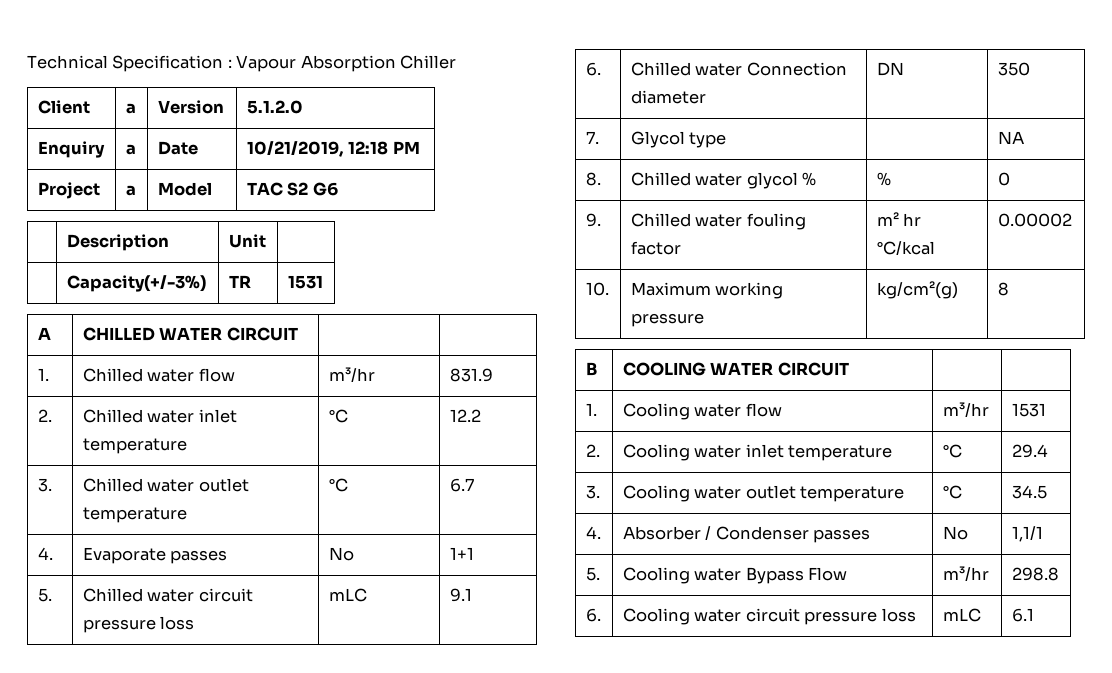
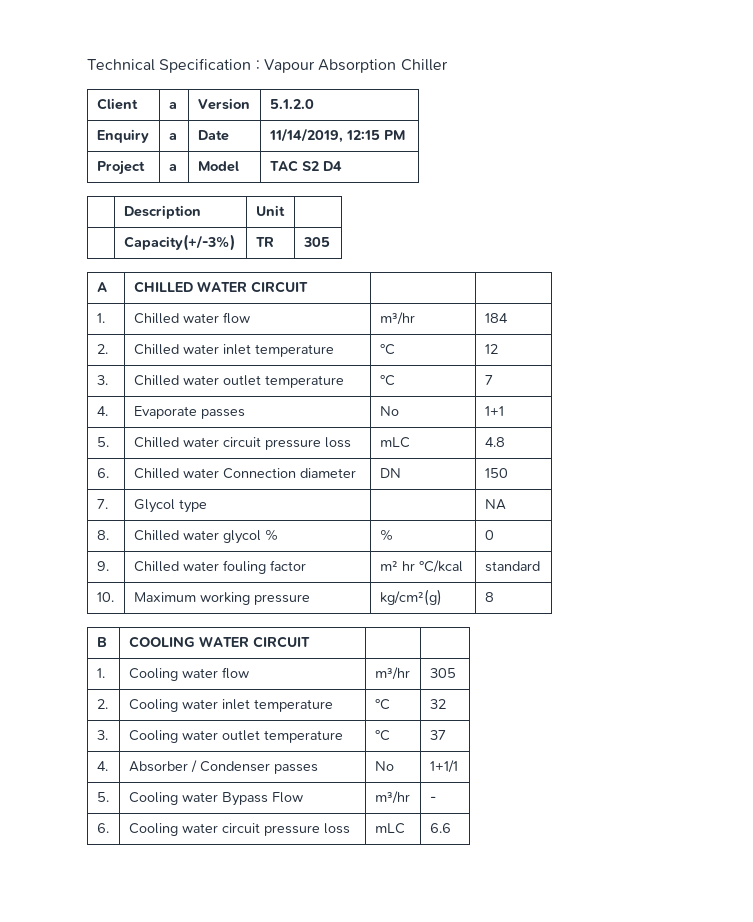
- Enquiry | a | Date | 10/21/2019, 12:18 PM
+ Enquiry | a | Date | 11/14/2019, 12:15 PM
- Project | a | Model | TAC S2 G6
+ Project | a | Model | TAC S2 D4
- | Capacity(+/-3%) | TR | 1531
+ | Capacity(+/-3%) | TR | 305
- 1. | Chilled water flow | m³/hr | 831.9
+ 1. | Chilled water flow | m³/hr | 184
- 2. | Chilled water inlet temperature | °C | 12.2
+ 2. | Chilled water inlet temperature | °C | 12
- 3. | Chilled water outlet temperature | °C | 6.7
+ 3. | Chilled water outlet temperature | °C | 7
- 5. | Chilled water circuit pressure loss | mLC | 9.1
+ 5. | Chilled water circuit pressure loss | mLC | 4.8
- 6. | Chilled water Connection diameter | DN | 350
+ 6. | Chilled water Connection diameter | DN | 150
- 9. | Chilled water fouling factor | m² hr °C/kcal | 0.00002
+ 9. | Chilled water fouling factor | m² hr °C/kcal | standard
- 1. | Cooling water flow | m³/hr | 1531
+ 1. | Cooling water flow | m³/hr | 305
- 2. | Cooling water inlet temperature | °C | 29.4
+ 2. | Cooling water inlet temperature | °C | 32
- 3. | Cooling water outlet temperature | °C | 34.5
+ 3. | Cooling water outlet temperature | °C | 37
- 4. | Absorber / Condenser passes | No | 1,1/1
+ 4. | Absorber / Condenser passes | No | 1+1/1
- 5. | Cooling water Bypass Flow | m³/hr | 298.8
+ 5. | Cooling water Bypass Flow | m³/hr | -
- 6. | Cooling water circuit pressure loss | mLC | 6.1
+ 6. | Cooling water circuit pressure loss | mLC | 6.6

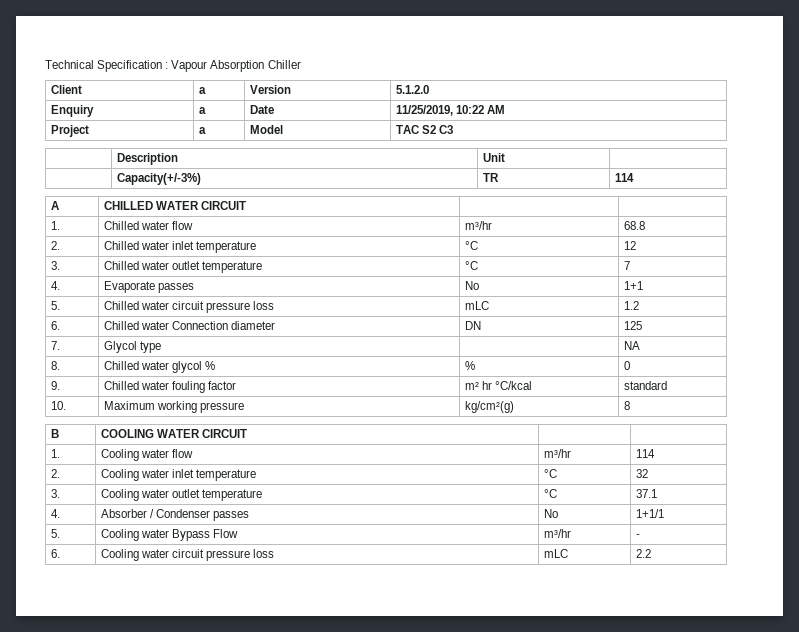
- Enquiry | a | Date | 11/14/2019, 12:15 PM
+ Enquiry | a | Date | 11/25/2019, 10:22 AM
- Project | a | Model | TAC S2 D4
+ Project | a | Model | TAC S2 C3
- | Capacity(+/-3%) | TR | 305
+ | Capacity(+/-3%) | TR | 114
- 1. | Chilled water flow | m³/hr | 184
+ 1. | Chilled water flow | m³/hr | 68.8
- 5. | Chilled water circuit pressure loss | mLC | 4.8
+ 5. | Chilled water circuit pressure loss | mLC | 1.2
- 6. | Chilled water Connection diameter | DN | 150
+ 6. | Chilled water Connection diameter | DN | 125
- 1. | Cooling water flow | m³/hr | 305
+ 1. | Cooling water flow | m³/hr | 114
- 3. | Cooling water outlet temperature | °C | 37
+ 3. | Cooling water outlet temperature | °C | 37.1
- 6. | Cooling water circuit pressure loss | mLC | 6.6
+ 6. | Cooling water circuit pressure loss | mLC | 2.2

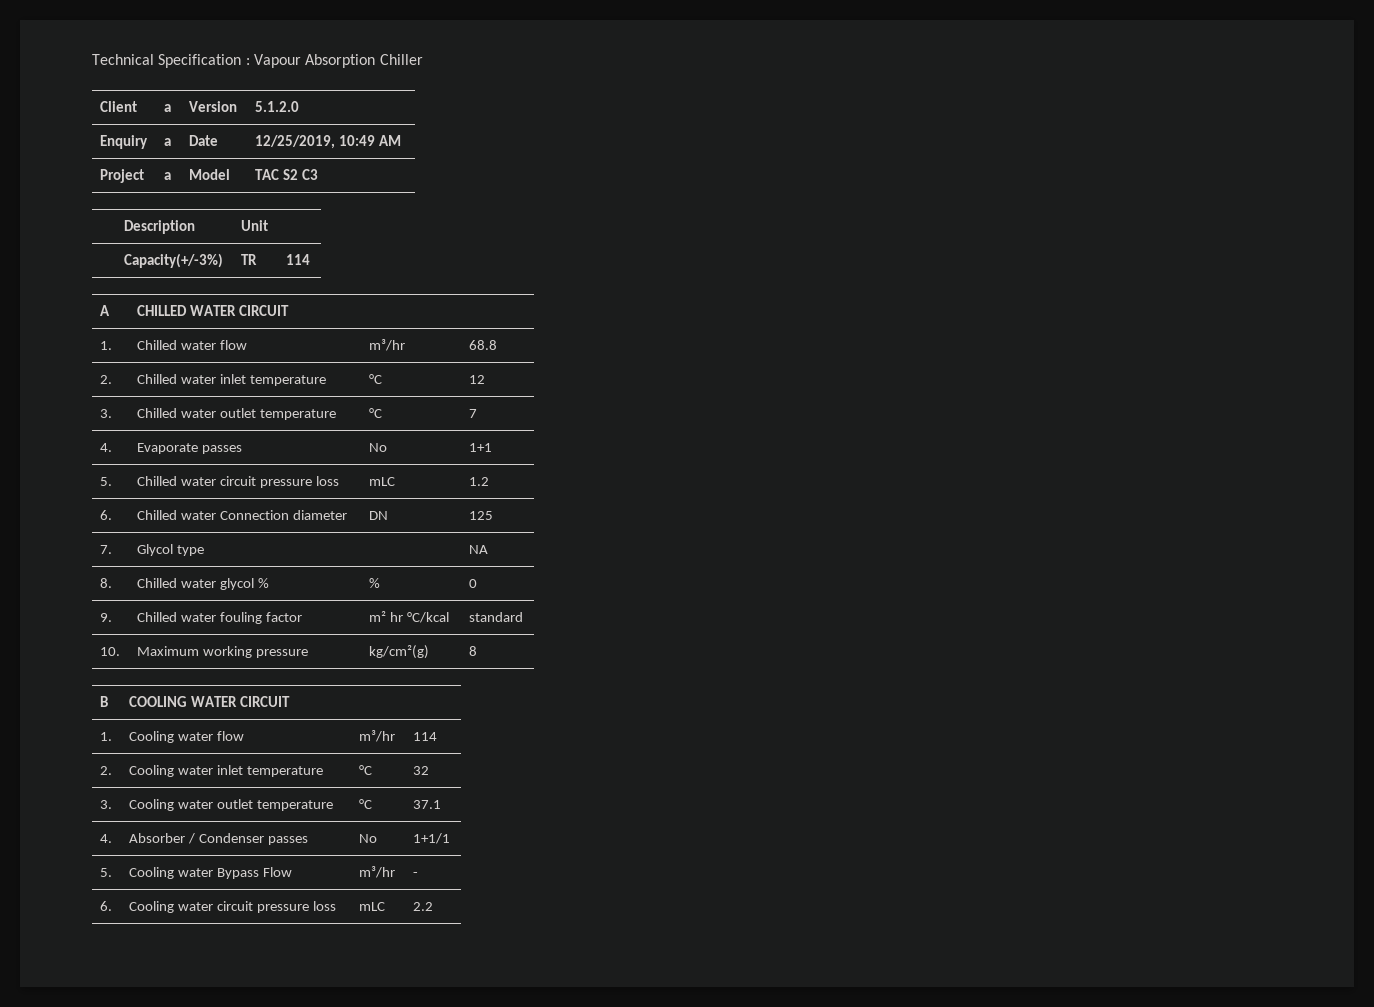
- Enquiry | a | Date | 11/25/2019, 10:22 AM
+ Enquiry | a | Date | 12/25/2019, 10:49 AM

